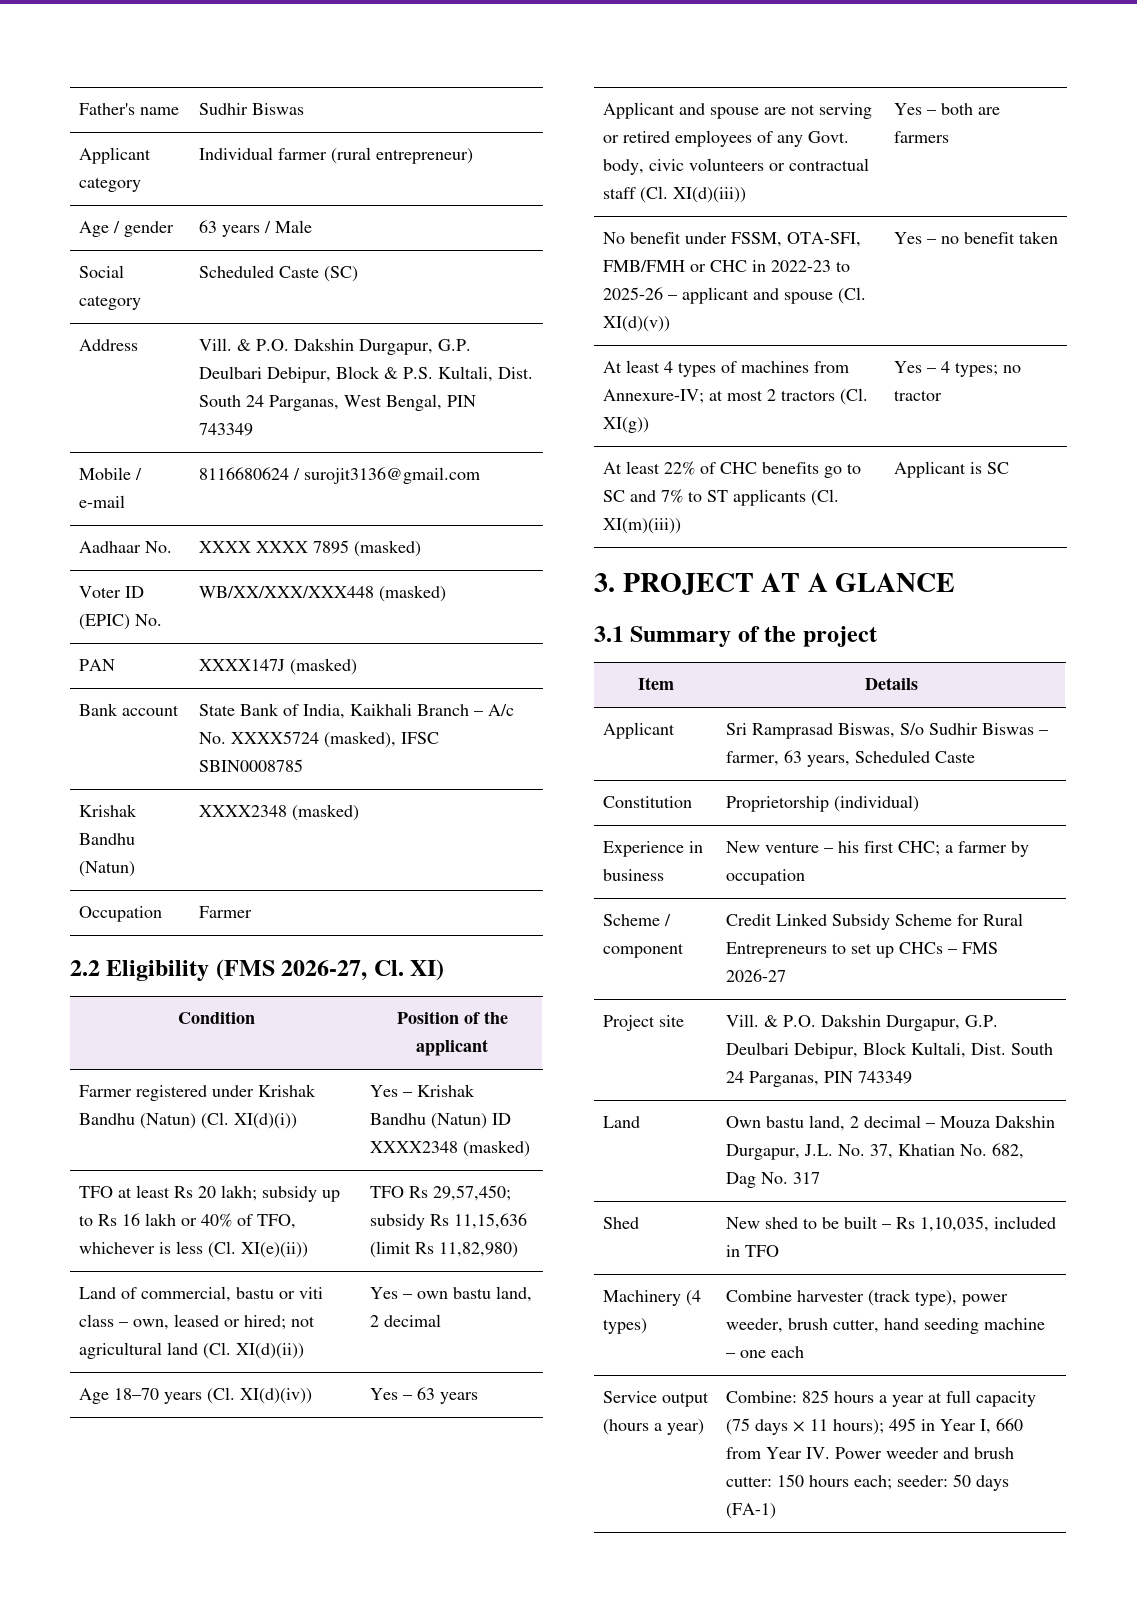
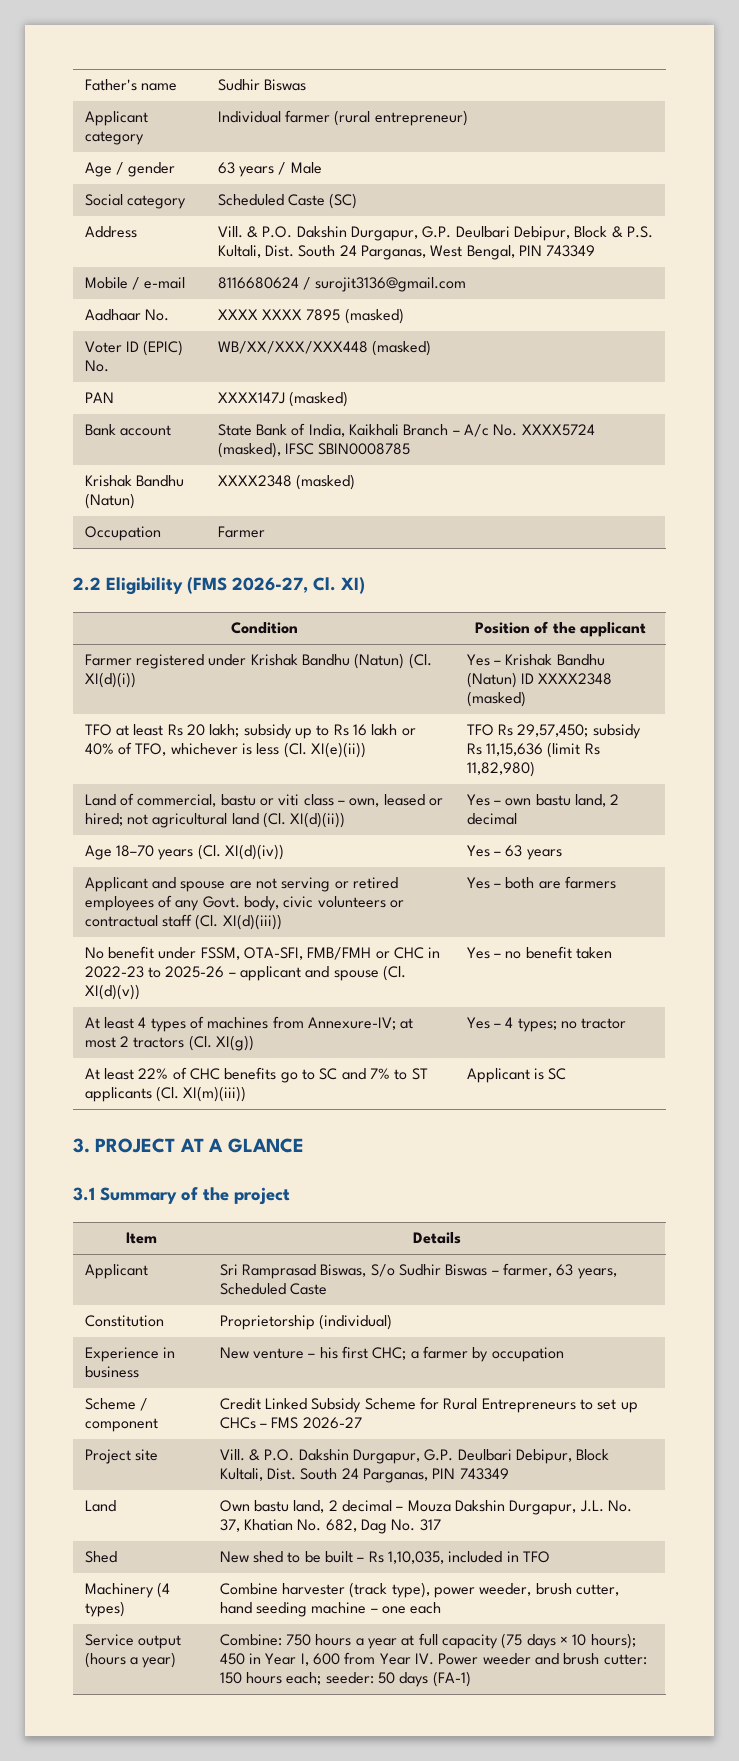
- Service output (hours a year) | Combine: 825 hours a year at full capacity (75 days × 11 hours); 495 in Year I, 660 from Year IV. Power weeder and brush cutter: 150 hours each; seeder: 50 days (FA-1)
+ Service output (hours a year) | Combine: 750 hours a year at full capacity (75 days × 10 hours); 450 in Year I, 600 from Year IV. Power weeder and brush cutter: 150 hours each; seeder: 50 days (FA-1)

